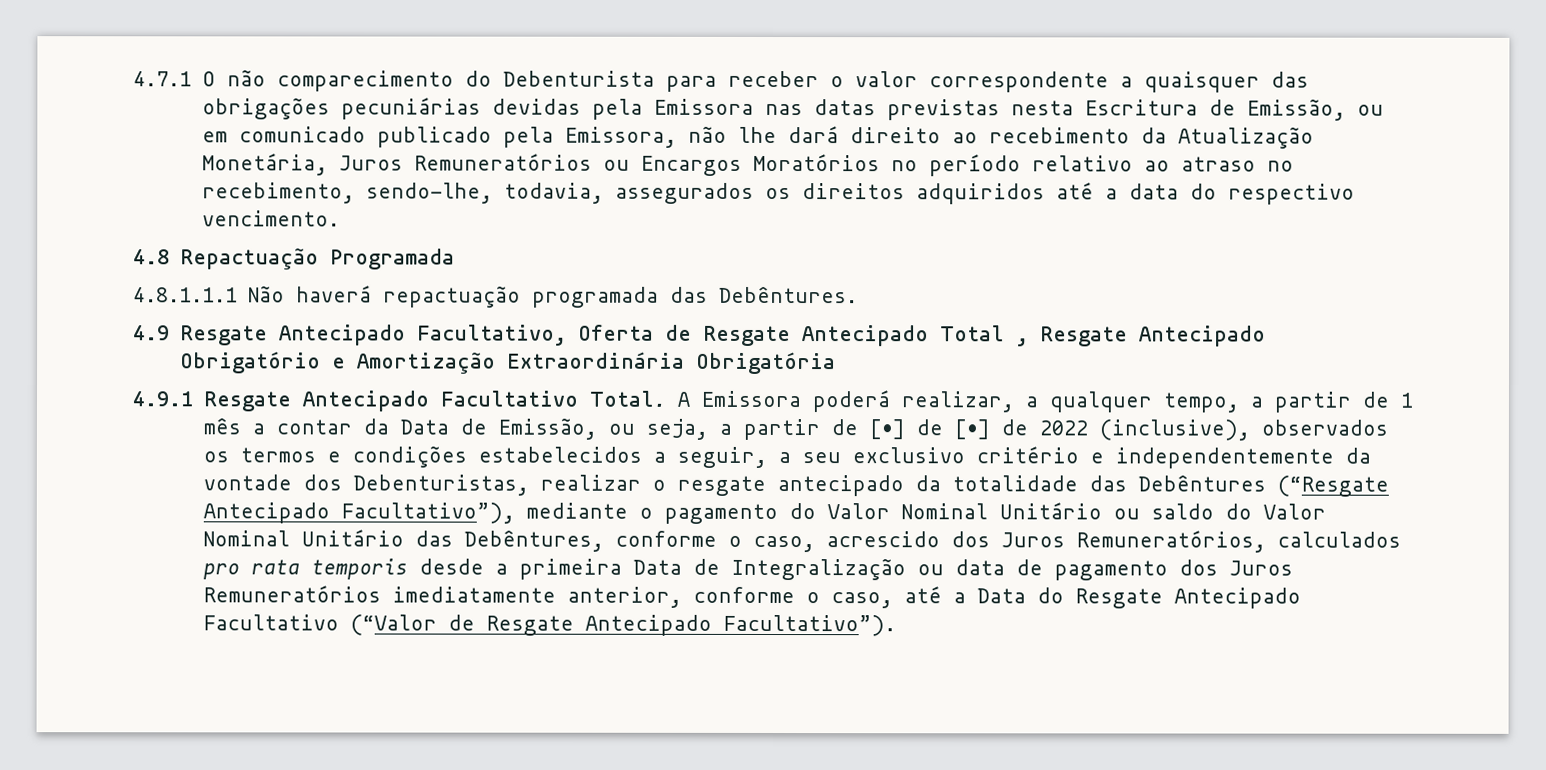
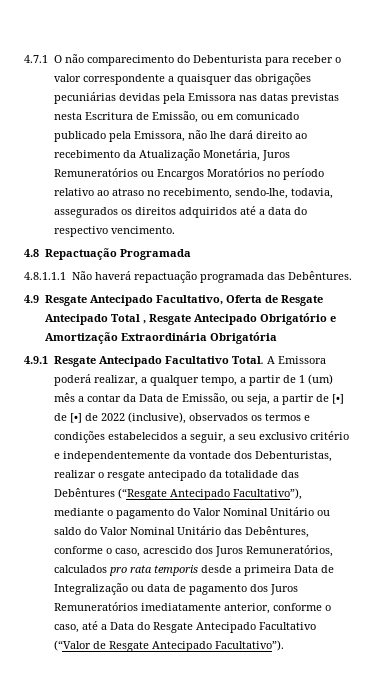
- A Emissora poderá realizar, a qualquer tempo, a partir de 1 mês a contar da Data de Emissão, ou seja, a partir de [•] de [•] de 2022 (inclusive), observados os termos e condições estabelecidos a seguir, a seu exclusivo critério e independentemente da vontade dos Debenturistas, realizar o resgate antecipado da totalidade das Debêntures (“Resgate Antecipado Facultativo”), mediante o pagamento do Valor Nominal Unitário ou saldo do Valor Nominal Unitário das Debêntures, conforme o caso, acrescido dos Juros Remuneratórios, calculados pro rata temporis desde a primeira Data de Integralização ou data de pagamento dos Juros Remuneratórios imediatamente anterior, conforme o caso, até a Data do Resgate Antecipado Facultativo (“Valor de Resgate Antecipado Facultativo”).
+ A Emissora poderá realizar, a qualquer tempo, a partir de 1 (um) mês a contar da Data de Emissão, ou seja, a partir de [•] de [•] de 2022 (inclusive), observados os termos e condições estabelecidos a seguir, a seu exclusivo critério e independentemente da vontade dos Debenturistas, realizar o resgate antecipado da totalidade das Debêntures (“Resgate Antecipado Facultativo”), mediante o pagamento do Valor Nominal Unitário ou saldo do Valor Nominal Unitário das Debêntures, conforme o caso, acrescido dos Juros Remuneratórios, calculados pro rata temporis desde a primeira Data de Integralização ou data de pagamento dos Juros Remuneratórios imediatamente anterior, conforme o caso, até a Data do Resgate Antecipado Facultativo (“Valor de Resgate Antecipado Facultativo”).

